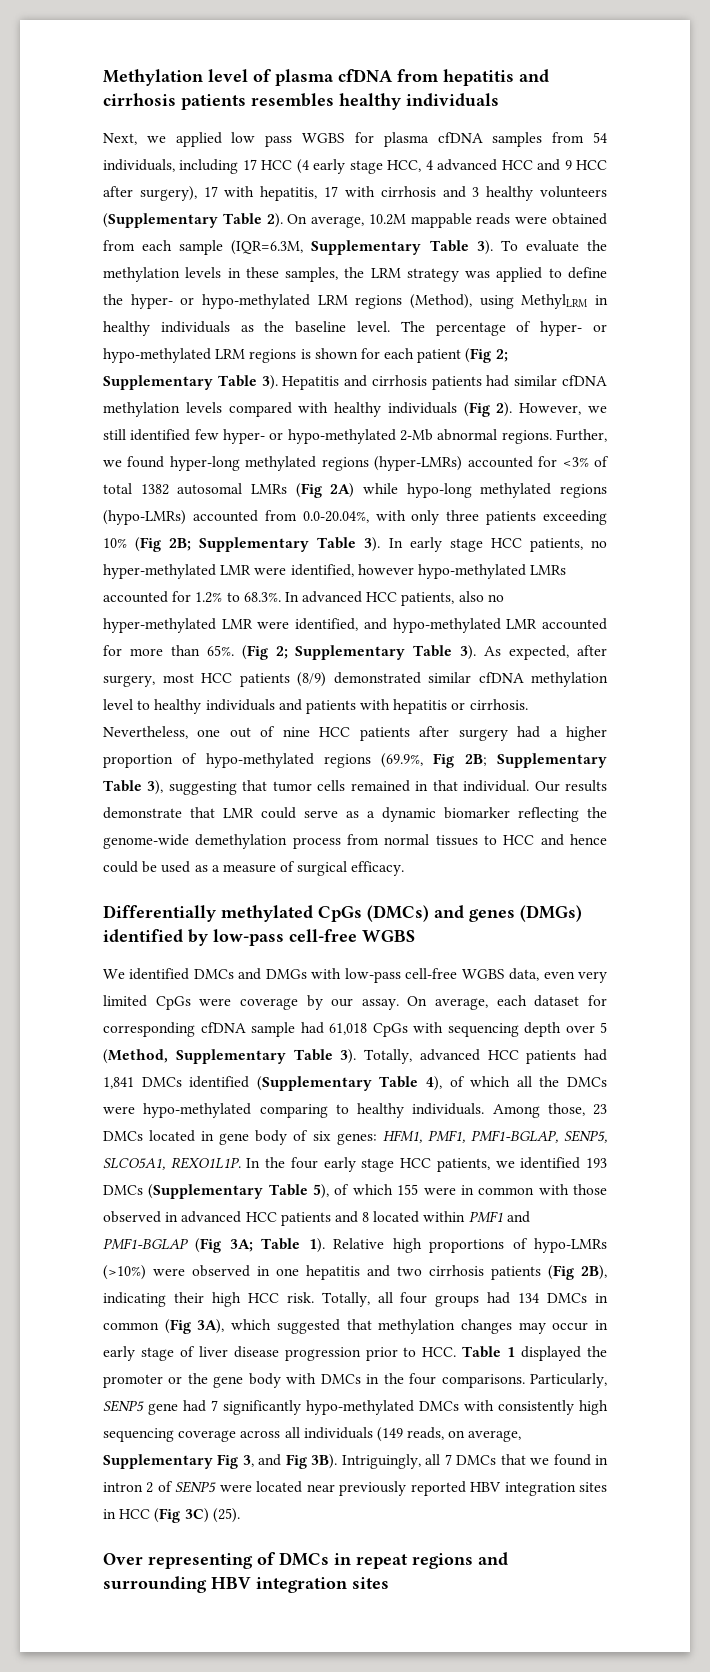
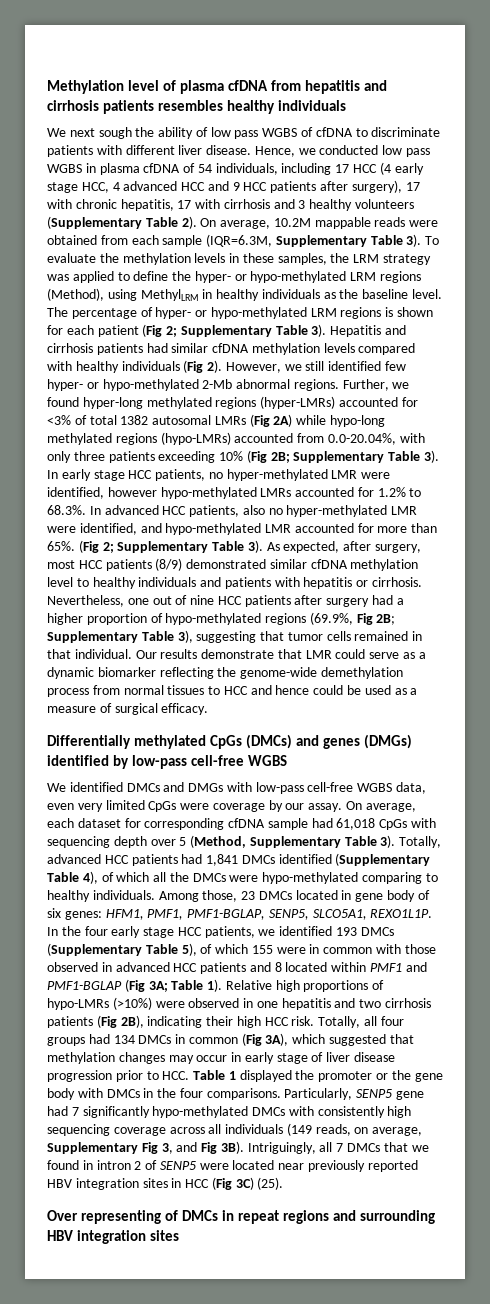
- Next, we applied low pass WGBS for plasma cfDNA samples from 54 individuals, including 17 HCC (4 early stage HCC, 4 advanced HCC and 9 HCC after surgery), 17 with hepatitis, 17 with cirrhosis and 3 healthy volunteers (Supplementary Table 2).
+ We next sough the ability of low pass WGBS of cfDNA to discriminate patients with different liver disease. Hence, we conducted low pass WGBS in plasma cfDNA of 54 individuals, including 17 HCC (4 early stage HCC, 4 advanced HCC and 9 HCC patients after surgery), 17 with chronic hepatitis, 17 with cirrhosis and 3 healthy volunteers (Supplementary Table 2).

